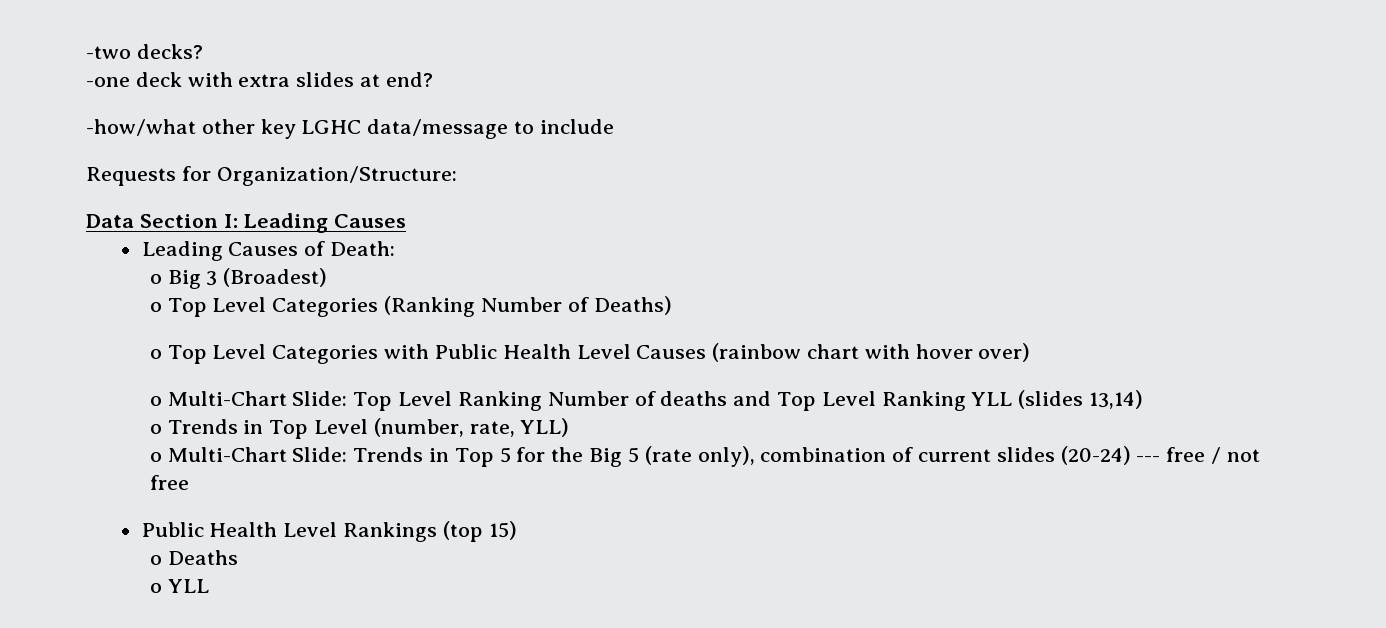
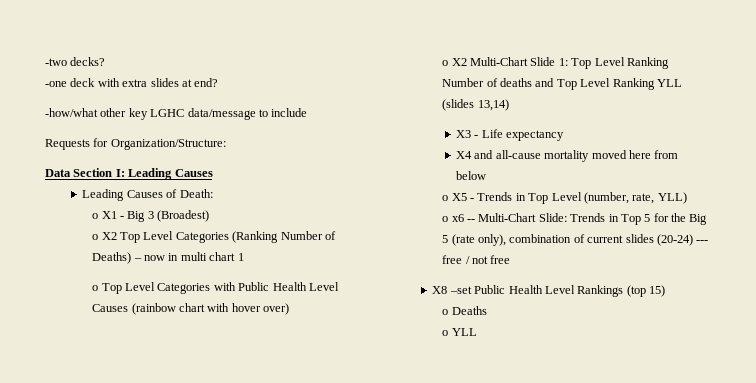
- o Big 3 (Broadest)
+ o X1 - Big 3 (Broadest)
- o Top Level Categories (Ranking Number of Deaths)
+ o X2 Top Level Categories (Ranking Number of Deaths) – now in multi chart 1
- o Multi-Chart Slide: Top Level Ranking Number of deaths and Top Level Ranking YLL (slides 13,14)
+ o X2 Multi-Chart Slide 1: Top Level Ranking Number of deaths and Top Level Ranking YLL (slides 13,14)
- o Trends in Top Level (number, rate, YLL)
+ X3 - Life expectancy
+ X4 and all-cause mortality moved here from below
+ o X5 - Trends in Top Level (number, rate, YLL)
- o Multi-Chart Slide: Trends in Top 5 for the Big 5 (rate only), combination of current slides (20-24) --- free / not free
+ o x6 -- Multi-Chart Slide: Trends in Top 5 for the Big 5 (rate only), combination of current slides (20-24) --- free / not free
- Public Health Level Rankings (top 15)
+ X8 –set Public Health Level Rankings (top 15)

